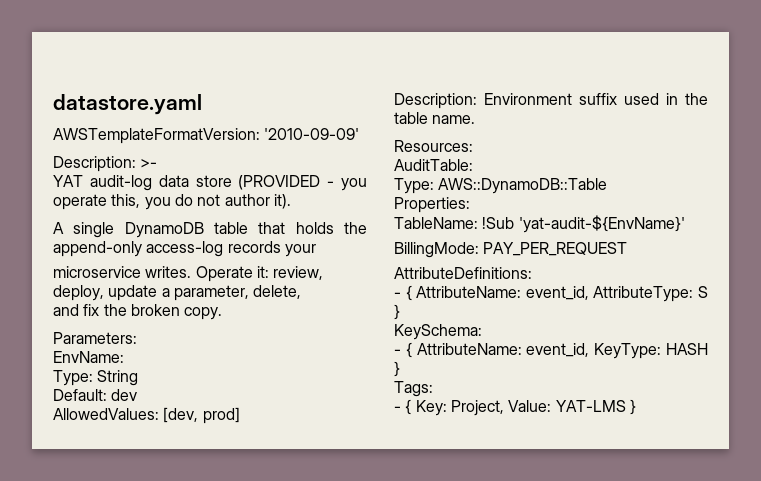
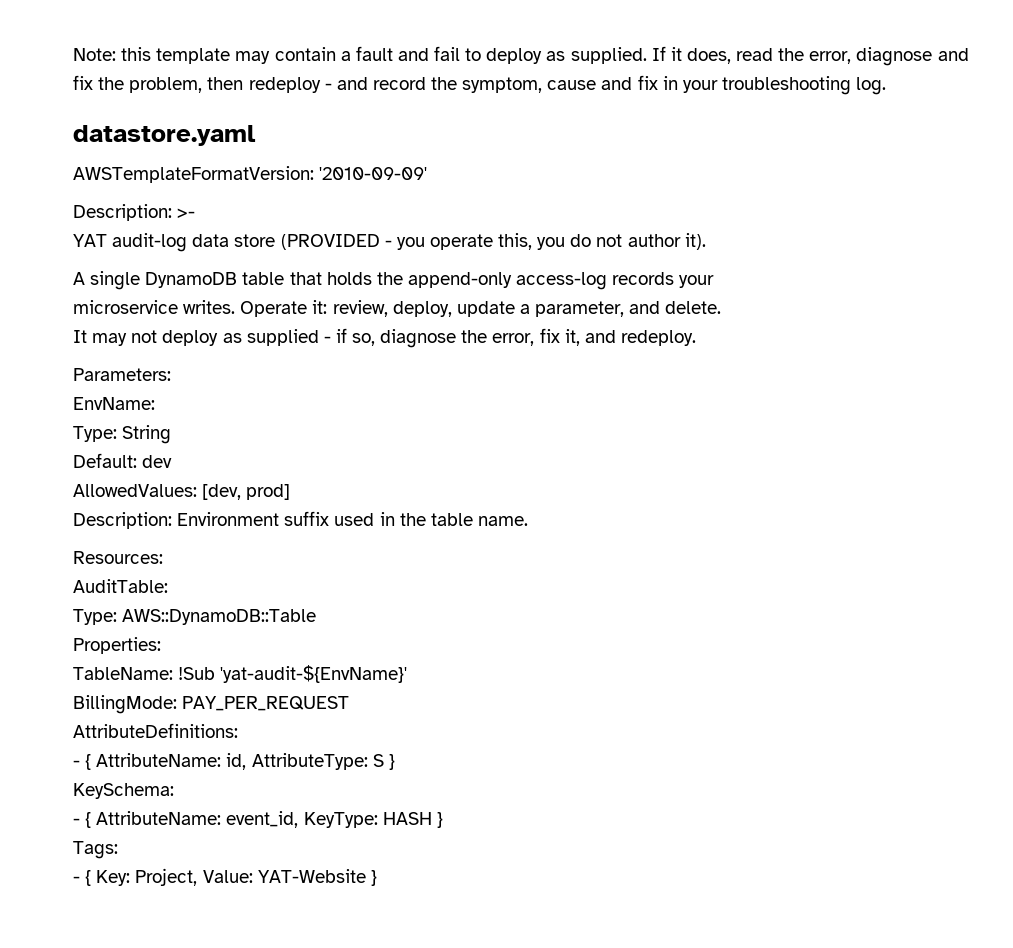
+ Note: this template may contain a fault and fail to deploy as supplied. If it does, read the error, diagnose and fix the problem, then redeploy - and record the symptom, cause and fix in your troubleshooting log.
- Operate it: review, deploy, update a parameter, delete,
- and fix the broken copy.
+ Operate it: review, deploy, update a parameter, and delete.
+ It may not deploy as supplied - if so, diagnose the error, fix it, and redeploy.
- - { AttributeName: event_id, AttributeType: S }
+ - { AttributeName: id, AttributeType: S }
- - { Key: Project, Value: YAT-LMS }
+ - { Key: Project, Value: YAT-Website }

